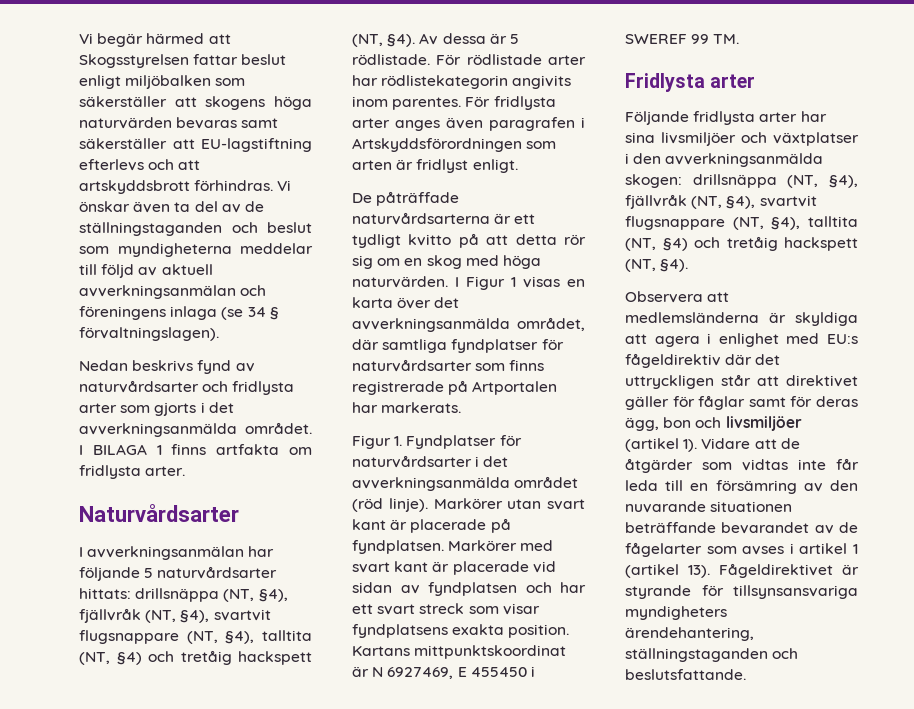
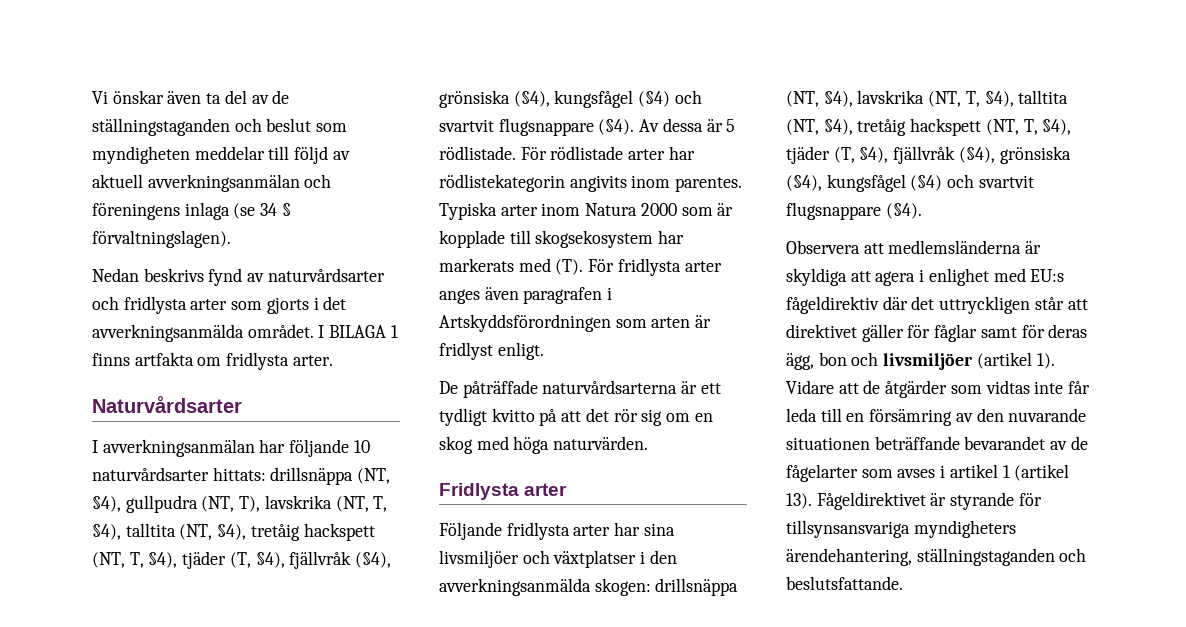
- Vi begär härmed att Skogsstyrelsen fattar beslut enligt miljöbalken som säkerställer att skogens höga naturvärden bevaras samt säkerställer att EU-lagstiftning efterlevs och att artskyddsbrott förhindras. Vi önskar även ta del av de ställningstaganden och beslut som myndigheterna meddelar till följd av aktuell avverkningsanmälan och föreningens inlaga (se 34 § förvaltningslagen).
+ Vi önskar även ta del av de ställningstaganden och beslut som myndigheten meddelar till följd av aktuell avverkningsanmälan och föreningens inlaga (se 34 § förvaltningslagen).
- I avverkningsanmälan har följande 5 naturvårdsarter hittats: drillsnäppa (NT, §4), fjällvråk (NT, §4), svartvit flugsnappare (NT, §4), talltita (NT, §4) och tretåig hackspett (NT, §4).
+ I avverkningsanmälan har följande 10 naturvårdsarter hittats: drillsnäppa (NT, §4), gullpudra (NT, T), lavskrika (NT, T, §4), talltita (NT, §4), tretåig hackspett (NT, T, §4), tjäder (T, §4), fjällvråk (§4), grönsiska (§4), kungsfågel (§4) och svartvit flugsnappare (§4).
- För fridlysta arter anges även paragrafen i Artskyddsförordningen som arten är fridlyst enligt.
+ Typiska arter inom Natura 2000 som är kopplade till skogsekosystem har markerats med (T). För fridlysta arter anges även paragrafen i Artskyddsförordningen som arten är fridlyst enligt.
- De påträffade naturvårdsarterna är ett tydligt kvitto på att detta rör sig om en skog med höga naturvärden. I Figur 1 visas en karta över det avverkningsanmälda området, där samtliga fyndplatser för naturvårdsarter som finns registrerade på Artportalen har markerats.
- Figur 1. Fyndplatser för naturvårdsarter i det avverkningsanmälda området (röd linje). Markörer utan svart kant är placerade på fyndplatsen. Markörer med svart kant är placerade vid sidan av fyndplatsen och har ett svart streck som visar fyndplatsens exakta position. Kartans mittpunktskoordinat är N 6927469, E 455450 i SWEREF 99 TM.
+ De påträffade naturvårdsarterna är ett tydligt kvitto på att det rör sig om en skog med höga naturvärden.
- Följande fridlysta arter har sina livsmiljöer och växtplatser i den avverkningsanmälda skogen: drillsnäppa (NT, §4), fjällvråk (NT, §4), svartvit flugsnappare (NT, §4), talltita (NT, §4) och tretåig hackspett (NT, §4).
+ Följande fridlysta arter har sina livsmiljöer och växtplatser i den avverkningsanmälda skogen: drillsnäppa (NT, §4), lavskrika (NT, T, §4), talltita (NT, §4), tretåig hackspett (NT, T, §4), tjäder (T, §4), fjällvråk (§4), grönsiska (§4), kungsfågel (§4) och svartvit flugsnappare (§4).

